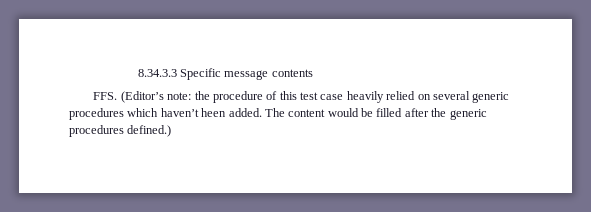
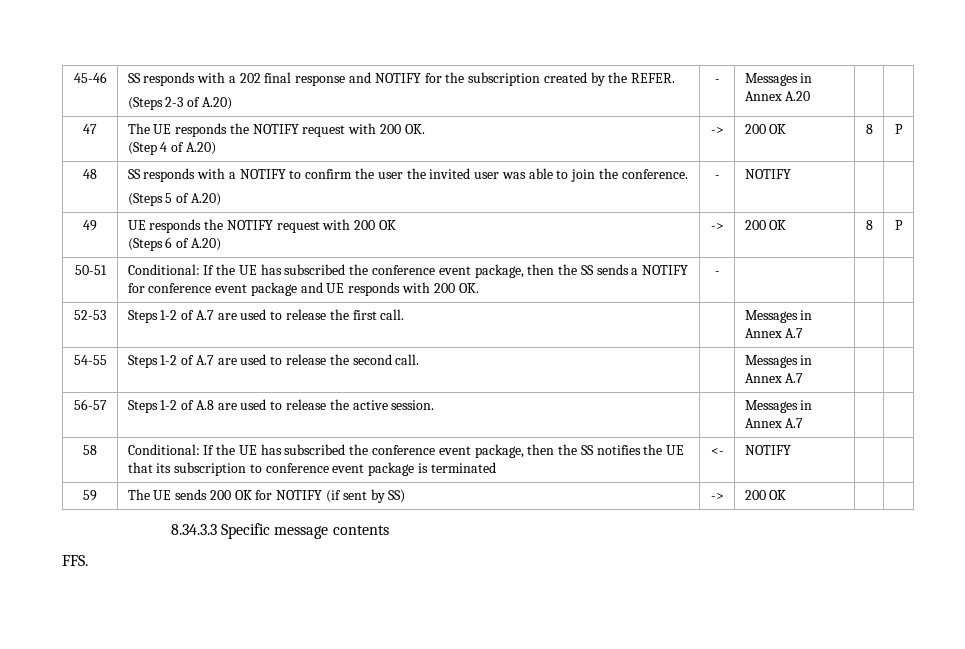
+ 45-46 | SS responds with a 202 final response and NOTIFY for the subscription created by the REFER.
+ (Steps 2-3 of A.20) | - | Messages in Annex A.20 | |
+ 47 | The UE responds the NOTIFY request with 200 OK.
+ (Step 4 of A.20) | -> | 200 OK | 8 | P
+ 48 | SS responds with a NOTIFY to confirm the user the invited user was able to join the conference.
+ (Steps 5 of A.20) | - | NOTIFY | |
+ 49 | UE responds the NOTIFY request with 200 OK
+ (Steps 6 of A.20) | -> | 200 OK | 8 | P
+ 50-51 | Conditional: If the UE has subscribed the conference event package, then the SS sends a NOTIFY for conference event package and UE responds with 200 OK. | - | | |
+ 52-53 | Steps 1-2 of A.7 are used to release the first call. | | Messages in Annex A.7 | |
+ 54-55 | Steps 1-2 of A.7 are used to release the second call. | | Messages in Annex A.7 | |
+ 56-57 | Steps 1-2 of A.8 are used to release the active session. | | Messages in Annex A.7 | |
+ 58 | Conditional: If the UE has subscribed the conference event package, then the SS notifies the UE that its subscription to conference event package is terminated | <- | NOTIFY | |
+ 59 | The UE sends 200 OK for NOTIFY (if sent by SS) | -> | 200 OK | |
- FFS. (Editor’s note: the procedure of this test case heavily relied on several generic procedures which haven’t heen added. The content would be filled after the generic procedures defined.)
+ FFS.

